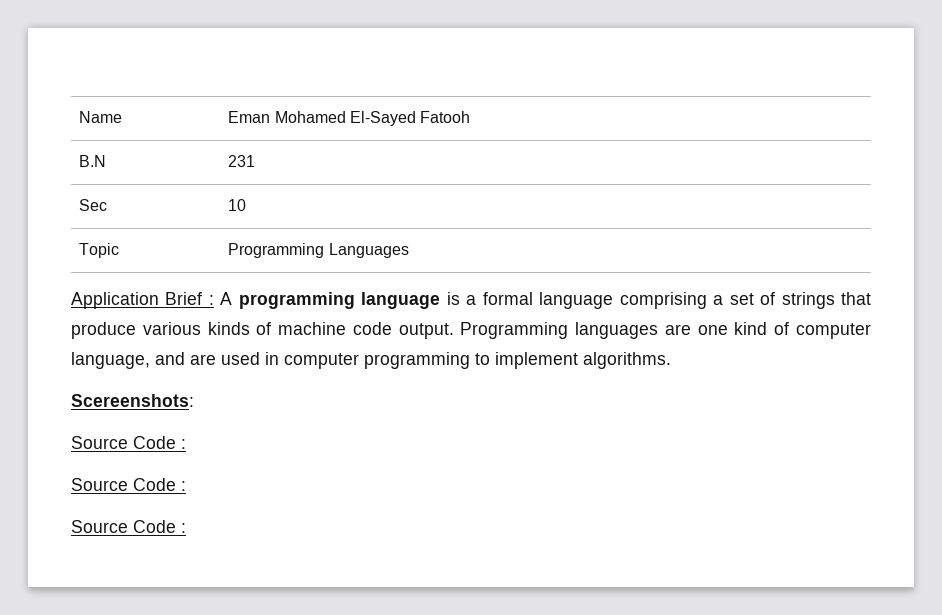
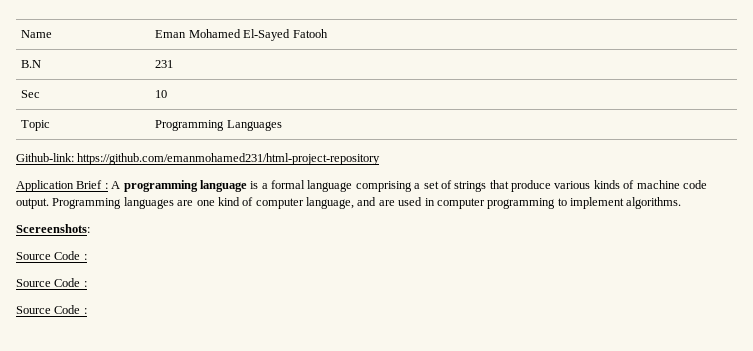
+ Github-link: https://github.com/emanmohamed231/html-project-repository

